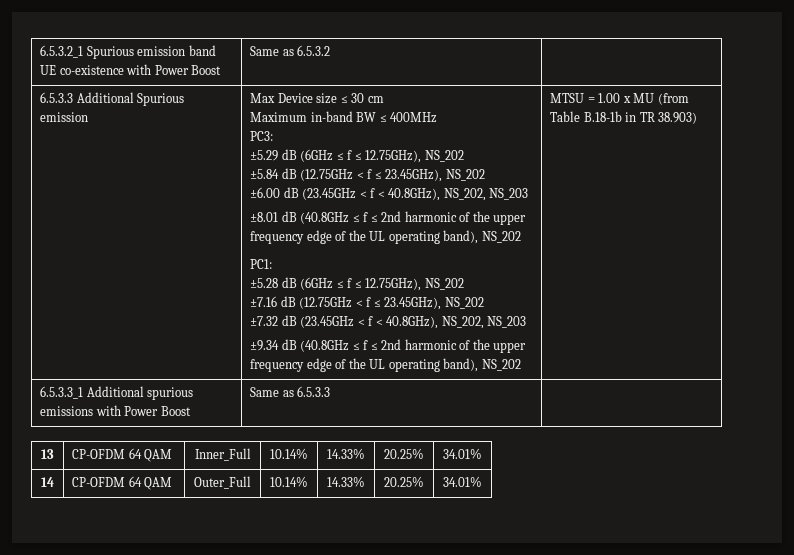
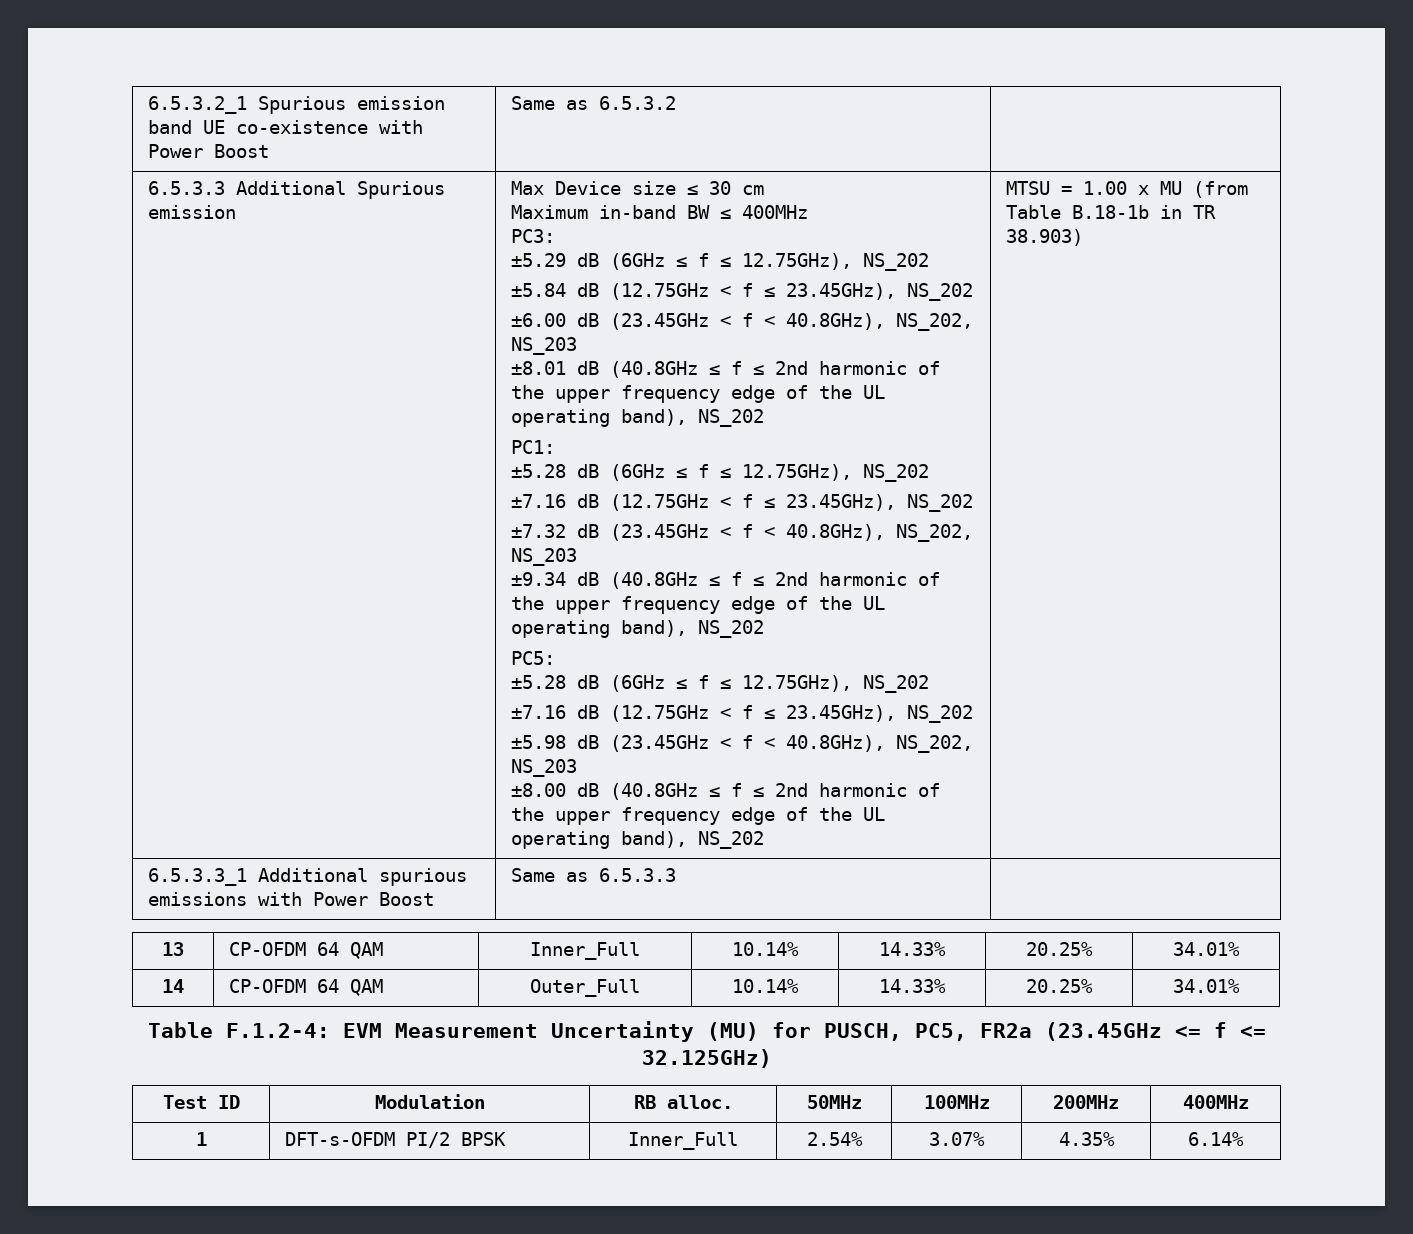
+ PC5:
+ ±5.28 dB (6GHz ≤ f ≤ 12.75GHz), NS_202
+ ±7.16 dB (12.75GHz < f ≤ 23.45GHz), NS_202
+ ±5.98 dB (23.45GHz < f < 40.8GHz), NS_202, NS_203
+ ±8.00 dB (40.8GHz ≤ f ≤ 2nd harmonic of the upper frequency edge of the UL operating band), NS_202
+ Table F.1.2-4: EVM Measurement Uncertainty (MU) for PUSCH, PC5, FR2a (23.45GHz <= f <= 32.125GHz)
+ Test ID | Modulation | RB alloc. | 50MHz | 100MHz | 200MHz | 400MHz
+ 1 | DFT-s-OFDM PI/2 BPSK | Inner_Full | 2.54% | 3.07% | 4.35% | 6.14%

